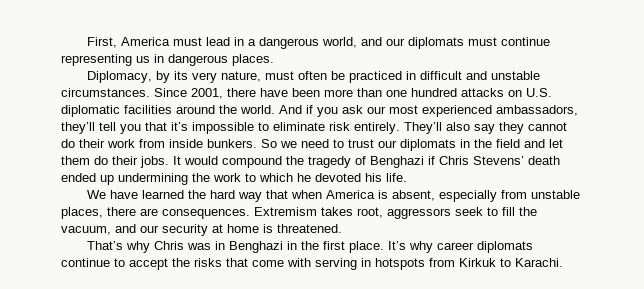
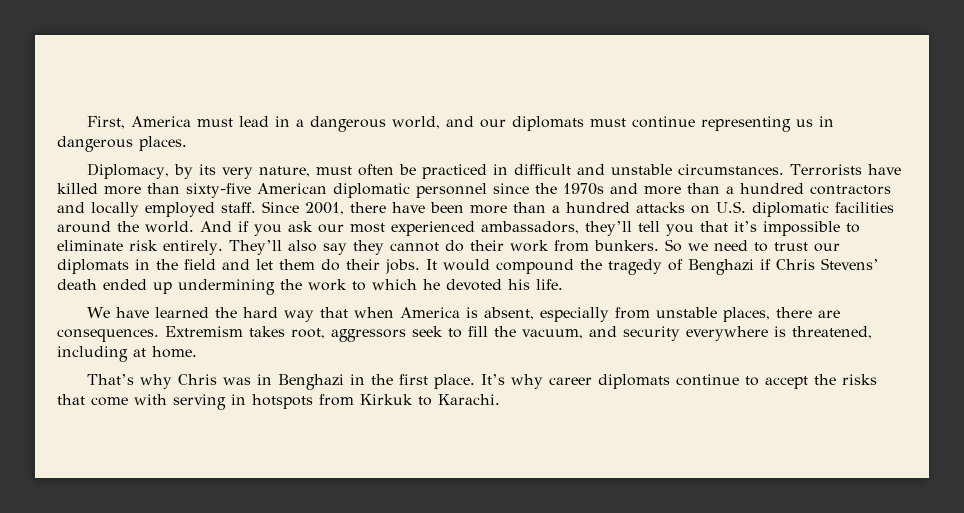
+ Terrorists have killed more than sixty-five American diplomatic personnel since the 1970s and more than a hundred contractors and locally employed staff.
- Since 2001, there have been more than one hundred attacks on U.S. diplomatic facilities around the world.
+ Since 2001, there have been more than a hundred attacks on U.S. diplomatic facilities around the world.
- They’ll also say they cannot do their work from inside bunkers.
+ They’ll also say they cannot do their work from bunkers.
- Extremism takes root, aggressors seek to fill the vacuum, and our security at home is threatened.
+ Extremism takes root, aggressors seek to fill the vacuum, and security everywhere is threatened, including at home.

